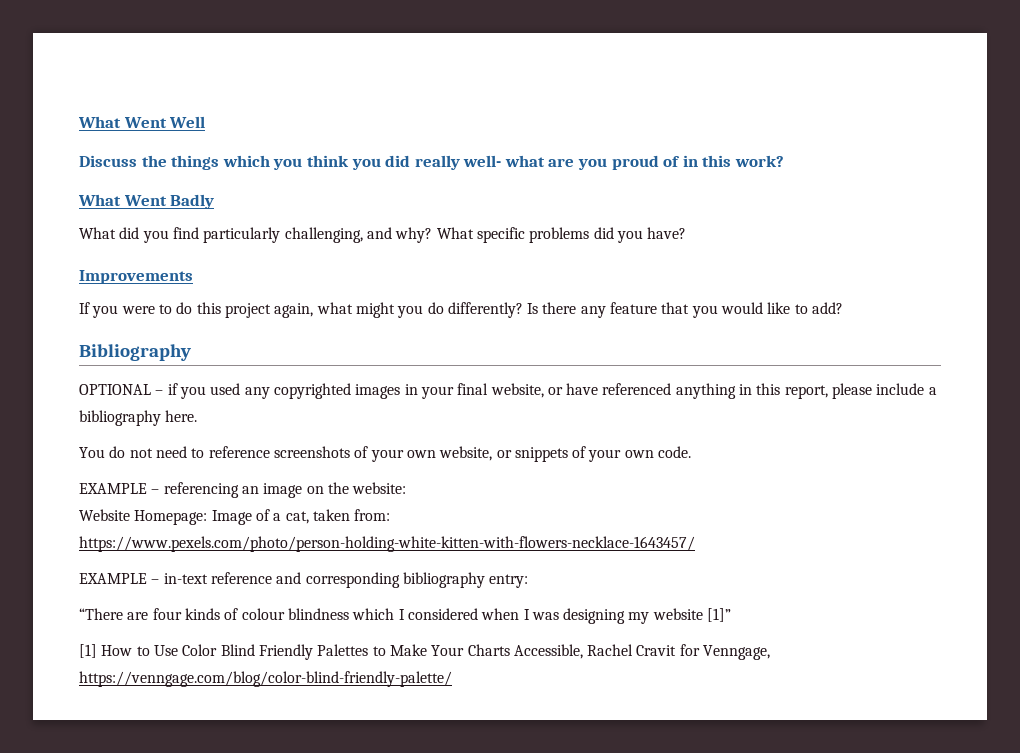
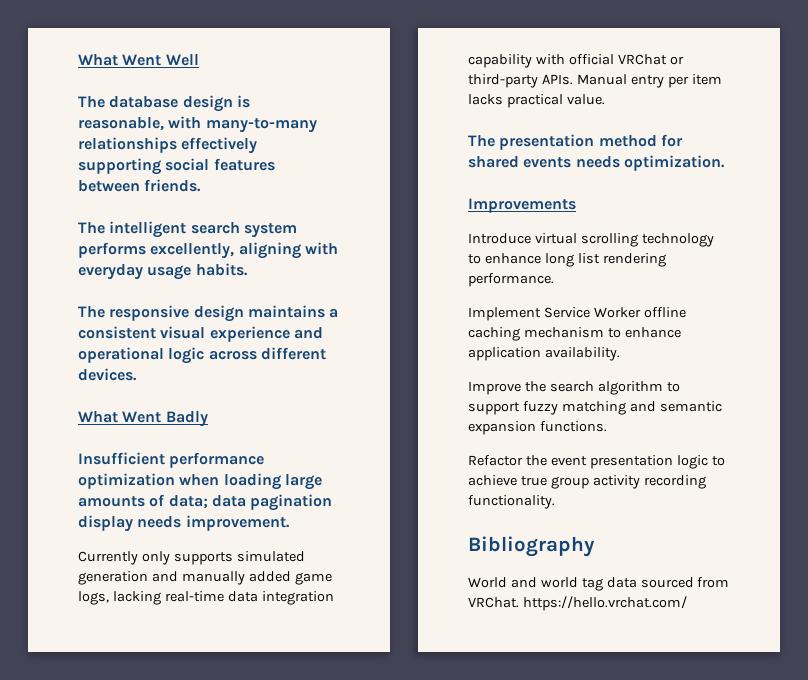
- Discuss the things which you think you did really well- what are you proud of in this work?
+ The database design is reasonable, with many-to-many relationships effectively supporting social features between friends.
+ The intelligent search system performs excellently, aligning with everyday usage habits.
+ The responsive design maintains a consistent visual experience and operational logic across different devices.
  What Went Badly
- What did you find particularly challenging, and why? What specific problems did you have?
+ Insufficient performance optimization when loading large amounts of data; data pagination display needs improvement.
+ Currently only supports simulated generation and manually added game logs, lacking real-time data integration capability with official VRChat or third-party APIs. Manual entry per item lacks practical value.
+ The presentation method for shared events needs optimization.
  Improvements
- If you were to do this project again, what might you do differently? Is there any feature that you would like to add?
+ Introduce virtual scrolling technology to enhance long list rendering performance.
+ Implement Service Worker offline caching mechanism to enhance application availability.
+ Improve the search algorithm to support fuzzy matching and semantic expansion functions.
+ Refactor the event presentation logic to achieve true group activity recording functionality.
  Bibliography
- OPTIONAL – if you used any copyrighted images in your final website, or have referenced anything in this report, please include a bibliography here.
- You do not need to reference screenshots of your own website, or snippets of your own code.
- EXAMPLE – referencing an image on the website:
- Website Homepage: Image of a cat, taken from: https://www.pexels.com/photo/person-holding-white-kitten-with-flowers-necklace-1643457/
- EXAMPLE – in-text reference and corresponding bibliography entry:
- “There are four kinds of colour blindness which I considered when I was designing my website [1]”
- [1] How to Use Color Blind Friendly Palettes to Make Your Charts Accessible, Rachel Cravit for Venngage, https://venngage.com/blog/color-blind-friendly-palette/
+ World and world tag data sourced from VRChat. https://hello.vrchat.com/

